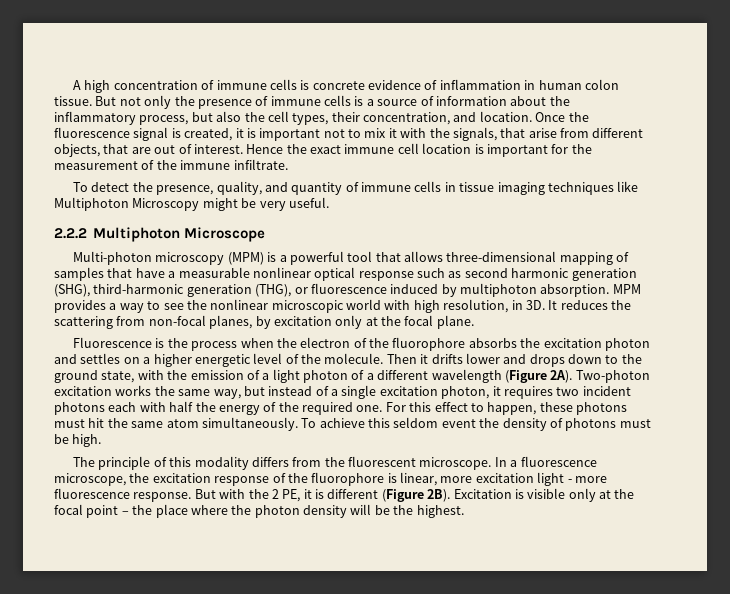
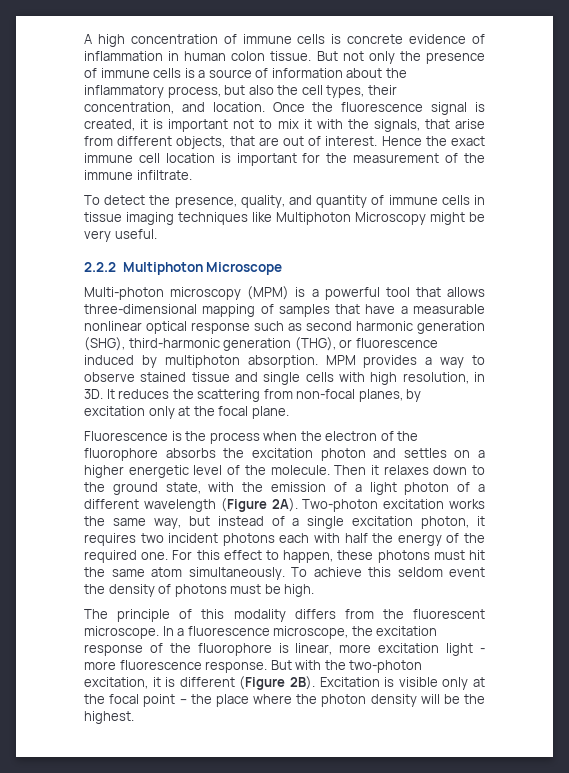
- MPM provides a way to see the nonlinear microscopic world with high resolution, in 3D.
+ MPM provides a way to observe stained tissue and single cells with high resolution, in 3D.
- Then it drifts lower and drops down to the ground state, with the emission of a light photon of a different wavelength (Figure 2A).
+ Then it relaxes down to the ground state, with the emission of a light photon of a different wavelength (Figure 2A).
- But with the 2 PE, it is different (Figure 2B).
+ But with the two-photon excitation, it is different (Figure 2B).

